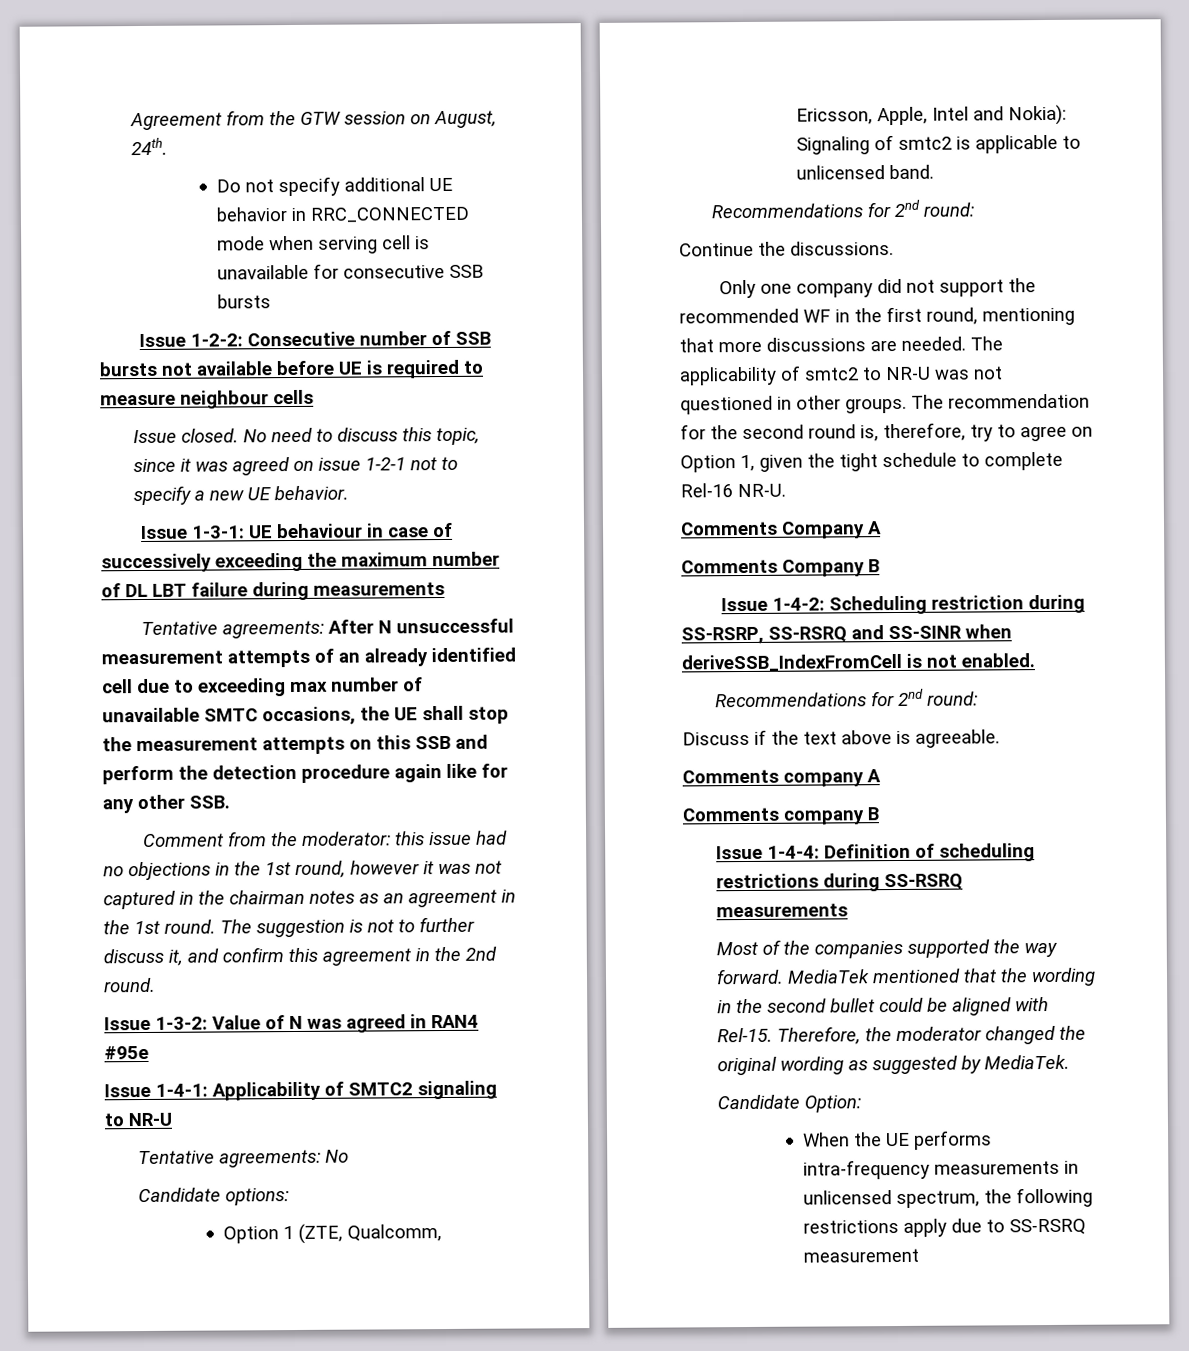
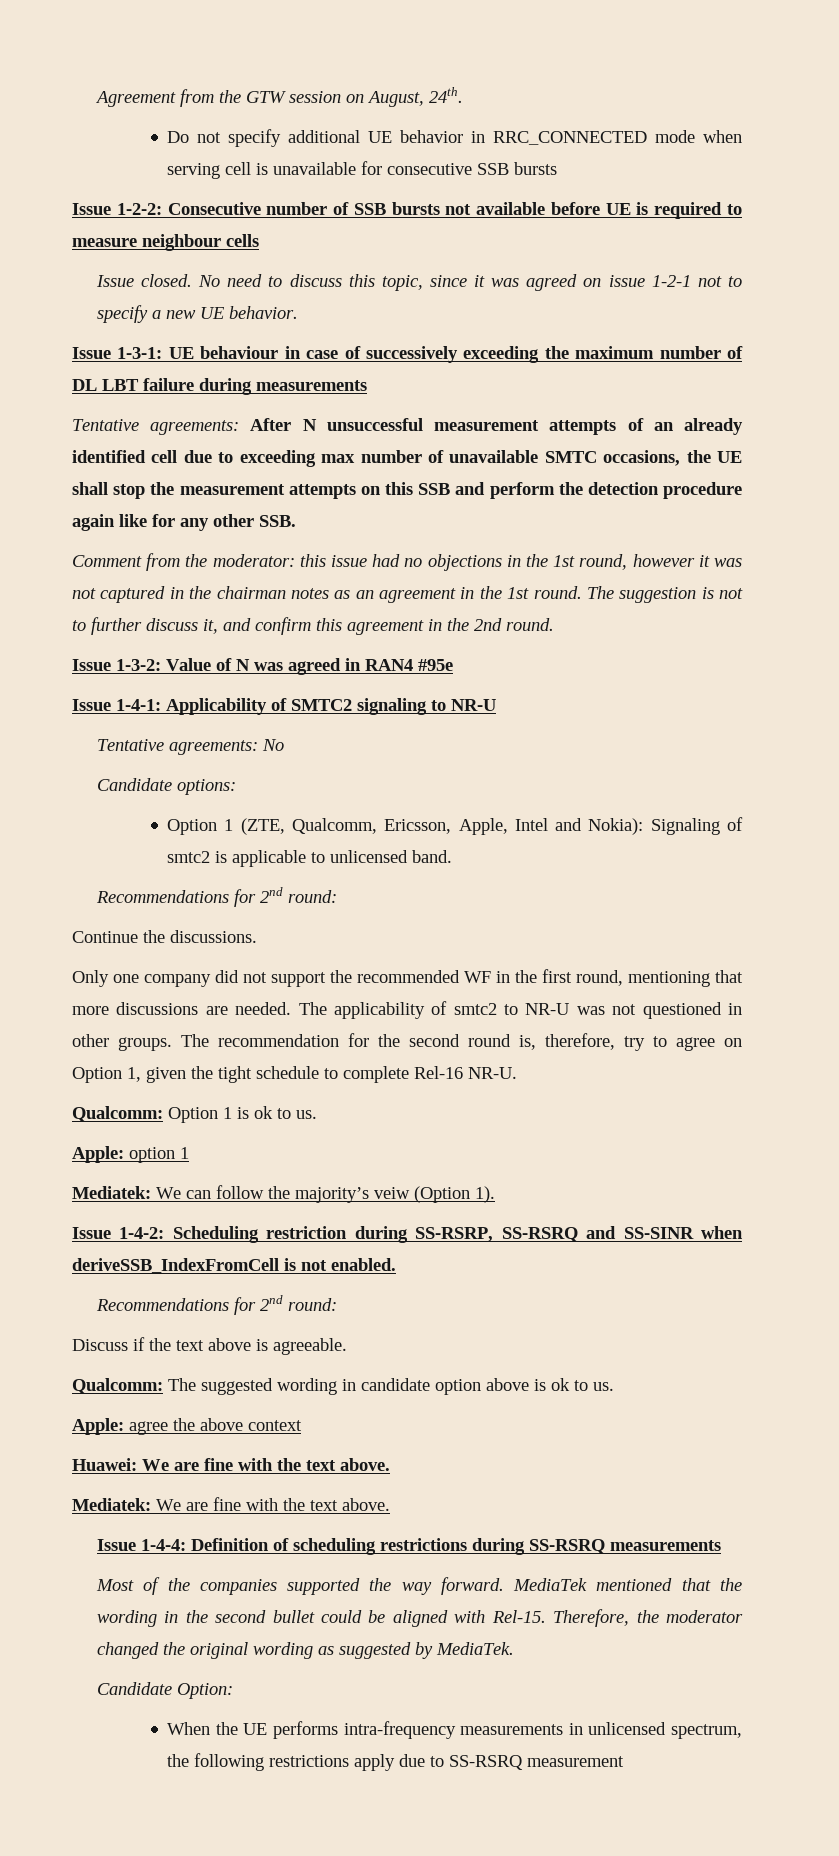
- Comments Company A
- Comments Company B
+ Qualcomm: Option 1 is ok to us.
+ Apple: option 1
+ Mediatek: We can follow the majority’s veiw (Option 1).
- Comments company A
- Comments company B
+ Qualcomm: The suggested wording in candidate option above is ok to us.
+ Apple: agree the above context
+ Huawei: We are fine with the text above.
+ Mediatek: We are fine with the text above.

